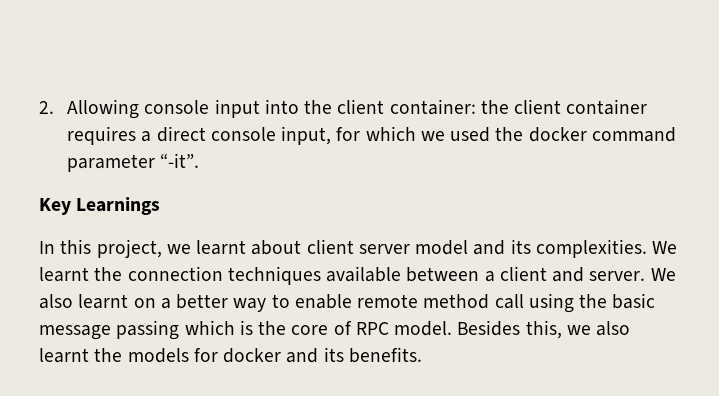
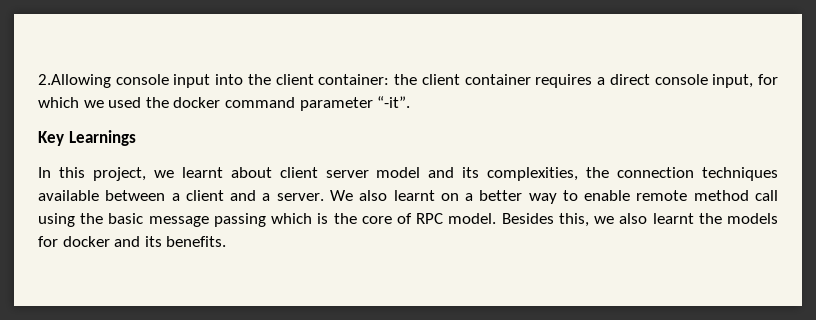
- 2. Allowing console input into the client container: the client container requires a direct console input, for which we used the docker command parameter “-it”.
+ 2.Allowing console input into the client container: the client container requires a direct console input, for which we used the docker command parameter “-it”.
- In this project, we learnt about client server model and its complexities. We learnt the connection techniques available between a client and server.
+ In this project, we learnt about client server model and its complexities, the connection techniques available between a client and a server.

